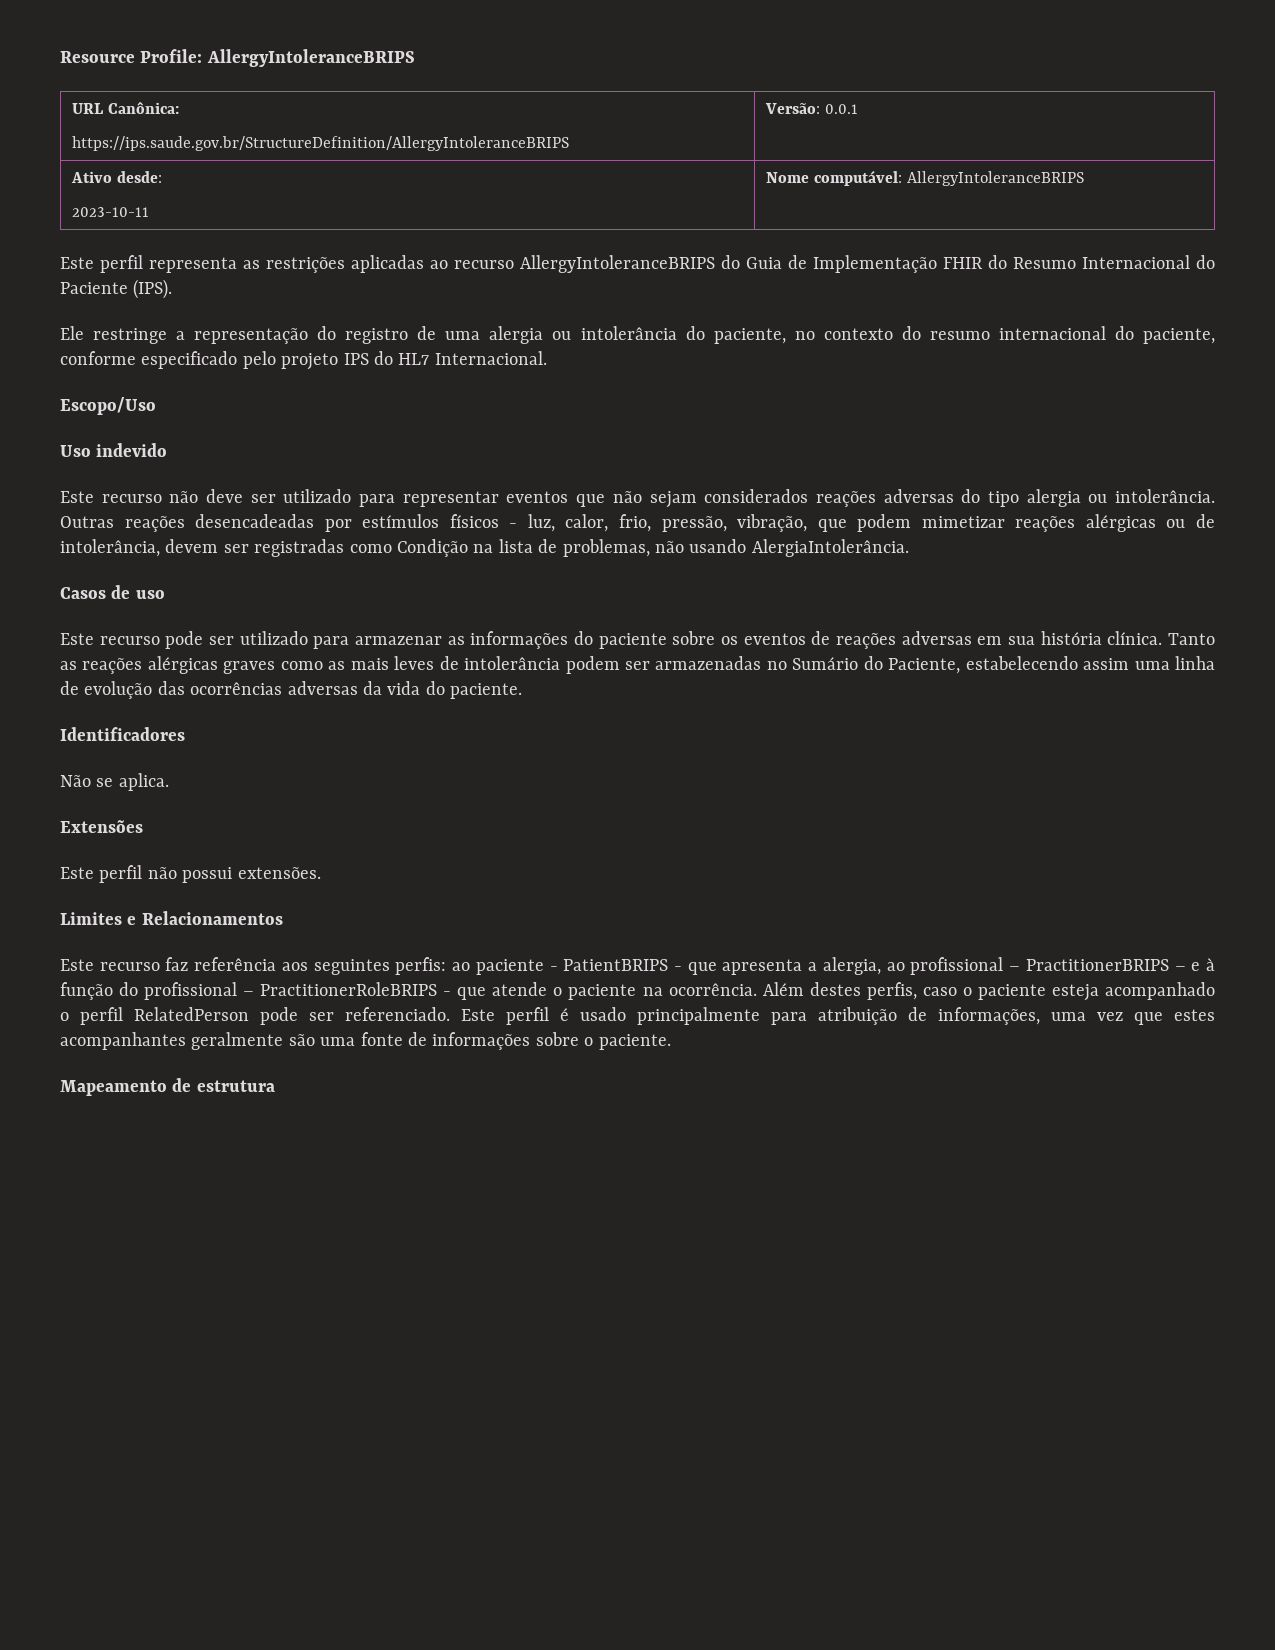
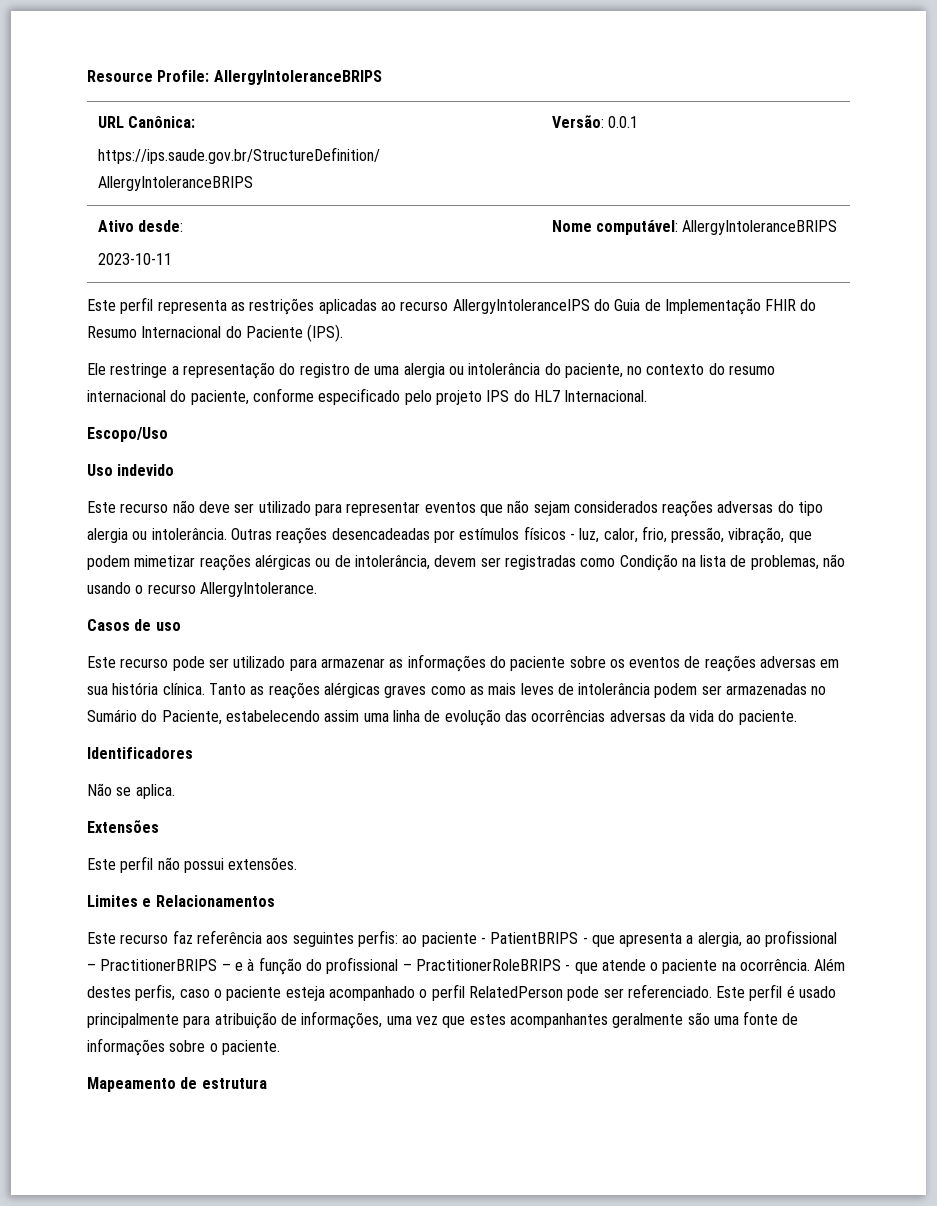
- Este perfil representa as restrições aplicadas ao recurso AllergyIntoleranceBRIPS do Guia de Implementação FHIR do Resumo Internacional do Paciente (IPS).
+ Este perfil representa as restrições aplicadas ao recurso AllergyIntoleranceIPS do Guia de Implementação FHIR do Resumo Internacional do Paciente (IPS).
- Outras reações desencadeadas por estímulos físicos - luz, calor, frio, pressão, vibração, que podem mimetizar reações alérgicas ou de intolerância, devem ser registradas como Condição na lista de problemas, não usando AlergiaIntolerância.
+ Outras reações desencadeadas por estímulos físicos - luz, calor, frio, pressão, vibração, que podem mimetizar reações alérgicas ou de intolerância, devem ser registradas como Condição na lista de problemas, não usando o recurso AllergyIntolerance.

